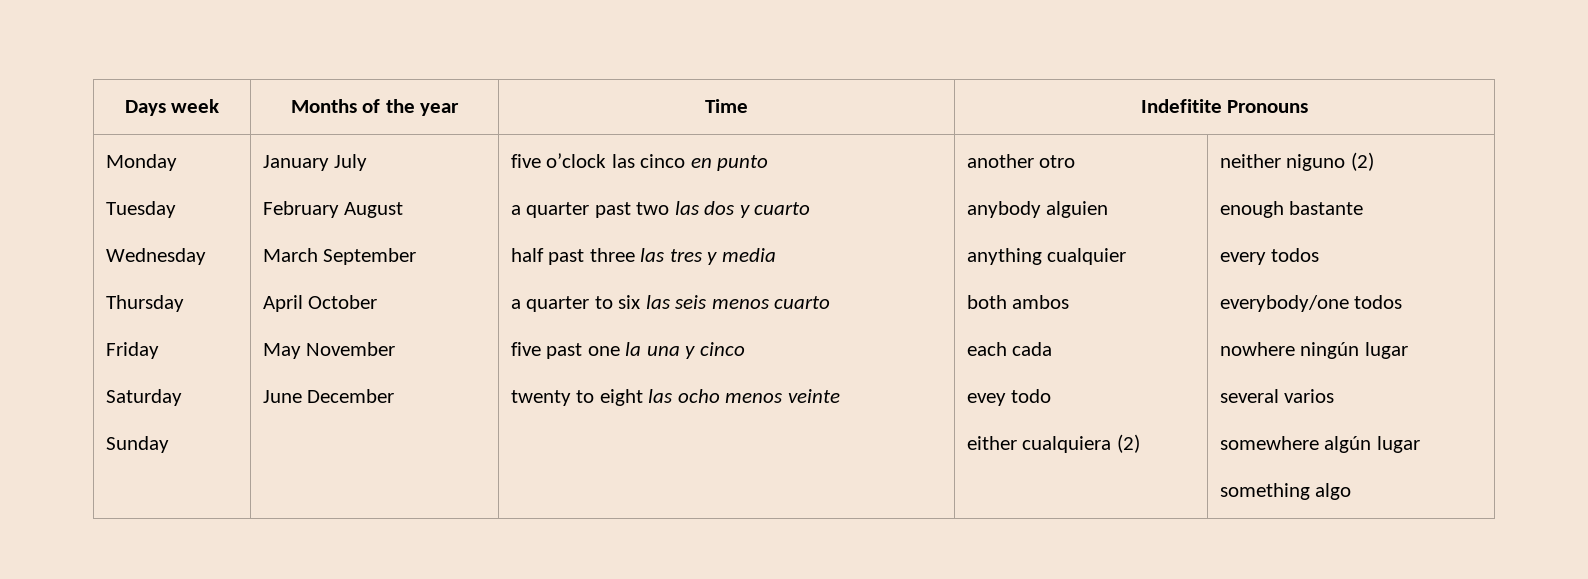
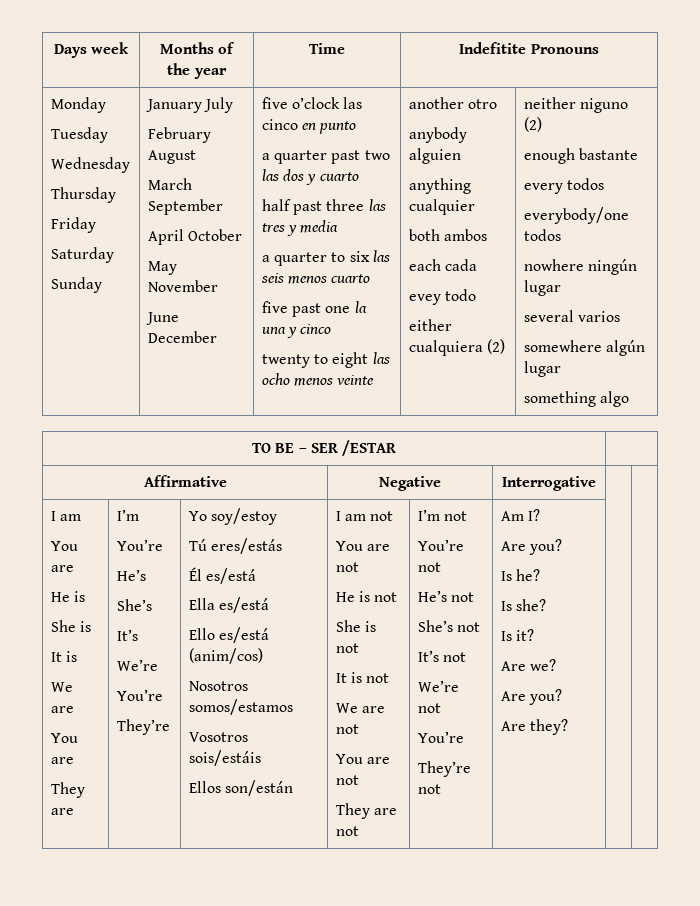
+ TO BE – SER /ESTAR |
+ Affirmative | Negative | Interrogative | |
+ I am
+ You are
+ He is
+ She is
+ It is
+ We are
+ You are
+ They are | I’m
+ You’re
+ He’s
+ She’s
+ It’s
+ We’re
+ You’re
+ They’re | Yo soy/estoy
+ Tú eres/estás
+ Él es/está
+ Ella es/está
+ Ello es/está (anim/cos)
+ Nosotros somos/estamos
+ Vosotros sois/estáis
+ Ellos son/están | I am not
+ You are not
+ He is not
+ She is not
+ It is not
+ We are not
+ You are not
+ They are not | I’m not
+ You’re not
+ He’s not
+ She’s not
+ It’s not
+ We’re not
+ You’re
+ They’re not | Am I?
+ Are you?
+ Is he?
+ Is she?
+ Is it?
+ Are we?
+ Are you?
+ Are they?

